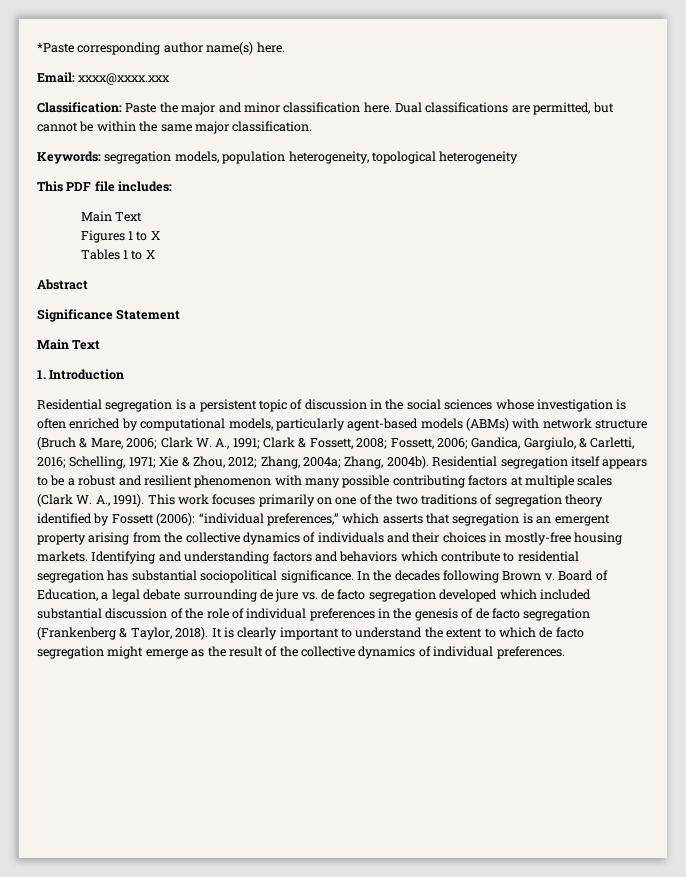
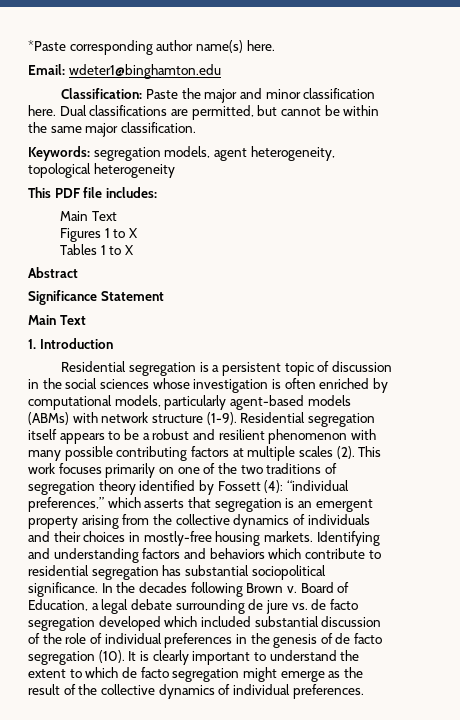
- Email: xxxx@xxxx.xxx
+ Email: wdeter1@binghamton.edu
- Keywords: segregation models, population heterogeneity, topological heterogeneity
+ Keywords: segregation models, agent heterogeneity, topological heterogeneity
- Residential segregation is a persistent topic of discussion in the social sciences whose investigation is often enriched by computational models, particularly agent-based models (ABMs) with network structure (Bruch & Mare, 2006; Clark W. A., 1991; Clark & Fossett, 2008; Fossett, 2006; Gandica, Gargiulo, & Carletti, 2016; Schelling, 1971; Xie & Zhou, 2012; Zhang, 2004a; Zhang, 2004b).
+ Residential segregation is a persistent topic of discussion in the social sciences whose investigation is often enriched by computational models, particularly agent-based models (ABMs) with network structure (1-9).
- Residential segregation itself appears to be a robust and resilient phenomenon with many possible contributing factors at multiple scales (Clark W. A., 1991).
+ Residential segregation itself appears to be a robust and resilient phenomenon with many possible contributing factors at multiple scales (2).
- This work focuses primarily on one of the two traditions of segregation theory identified by Fossett (2006): “individual preferences,” which asserts that segregation is an emergent property arising from the collective dynamics of individuals and their choices in mostly-free housing markets.
+ This work focuses primarily on one of the two traditions of segregation theory identified by Fossett (4): “individual preferences,” which asserts that segregation is an emergent property arising from the collective dynamics of individuals and their choices in mostly-free housing markets.
- Board of Education, a legal debate surrounding de jure vs. de facto segregation developed which included substantial discussion of the role of individual preferences in the genesis of de facto segregation (Frankenberg & Taylor, 2018).
+ Board of Education, a legal debate surrounding de jure vs. de facto segregation developed which included substantial discussion of the role of individual preferences in the genesis of de facto segregation (10).

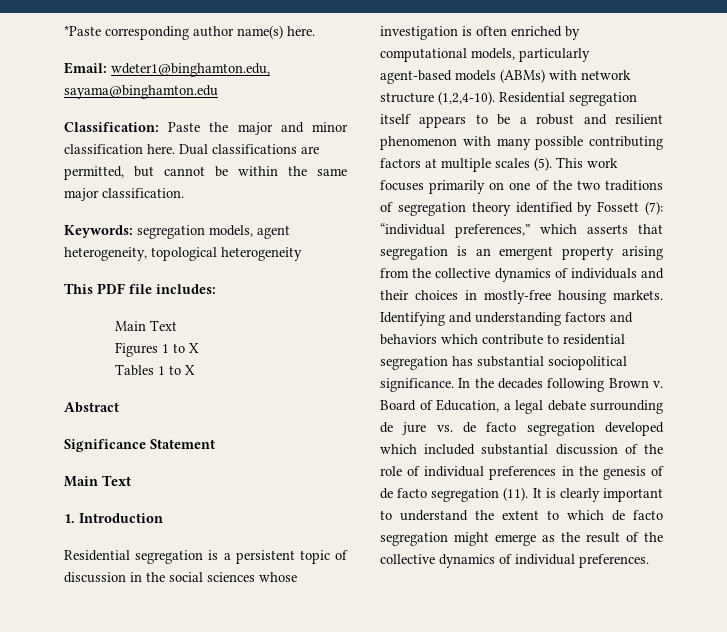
- Email: wdeter1@binghamton.edu
+ Email: wdeter1@binghamton.edu, sayama@binghamton.edu
- Residential segregation is a persistent topic of discussion in the social sciences whose investigation is often enriched by computational models, particularly agent-based models (ABMs) with network structure (1-9).
+ Residential segregation is a persistent topic of discussion in the social sciences whose investigation is often enriched by computational models, particularly agent-based models (ABMs) with network structure (1,2,4-10).
- Residential segregation itself appears to be a robust and resilient phenomenon with many possible contributing factors at multiple scales (2).
+ Residential segregation itself appears to be a robust and resilient phenomenon with many possible contributing factors at multiple scales (5).
- This work focuses primarily on one of the two traditions of segregation theory identified by Fossett (4): “individual preferences,” which asserts that segregation is an emergent property arising from the collective dynamics of individuals and their choices in mostly-free housing markets.
+ This work focuses primarily on one of the two traditions of segregation theory identified by Fossett (7): “individual preferences,” which asserts that segregation is an emergent property arising from the collective dynamics of individuals and their choices in mostly-free housing markets.
- Board of Education, a legal debate surrounding de jure vs. de facto segregation developed which included substantial discussion of the role of individual preferences in the genesis of de facto segregation (10).
+ Board of Education, a legal debate surrounding de jure vs. de facto segregation developed which included substantial discussion of the role of individual preferences in the genesis of de facto segregation (11).

